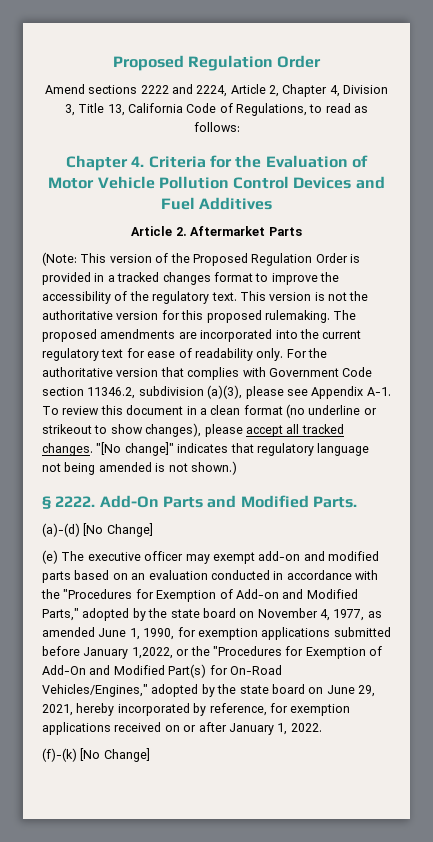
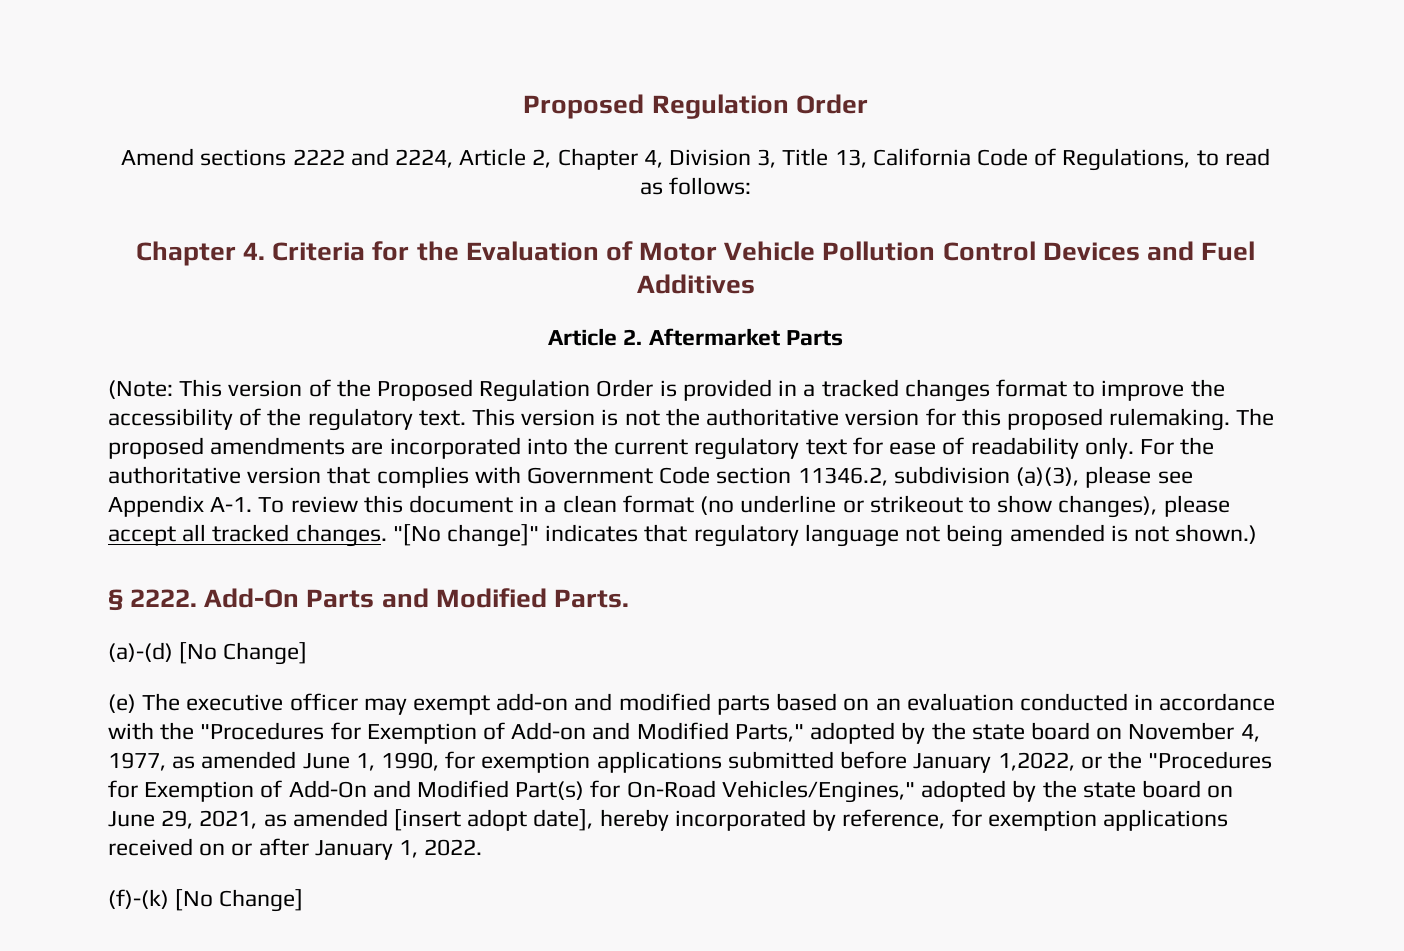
- (e) The executive officer may exempt add-on and modified parts based on an evaluation conducted in accordance with the "Procedures for Exemption of Add-on and Modified Parts," adopted by the state board on November 4, 1977, as amended June 1, 1990, for exemption applications submitted before January 1,2022, or the "Procedures for Exemption of Add-On and Modified Part(s) for On-Road Vehicles/Engines," adopted by the state board on June 29, 2021, hereby incorporated by reference, for exemption applications received on or after January 1, 2022.
+ (e) The executive officer may exempt add-on and modified parts based on an evaluation conducted in accordance with the "Procedures for Exemption of Add-on and Modified Parts," adopted by the state board on November 4, 1977, as amended June 1, 1990, for exemption applications submitted before January 1,2022, or the "Procedures for Exemption of Add-On and Modified Part(s) for On-Road Vehicles/Engines," adopted by the state board on June 29, 2021, as amended [insert adopt date], hereby incorporated by reference, for exemption applications received on or after January 1, 2022.

